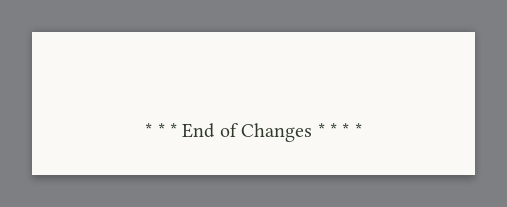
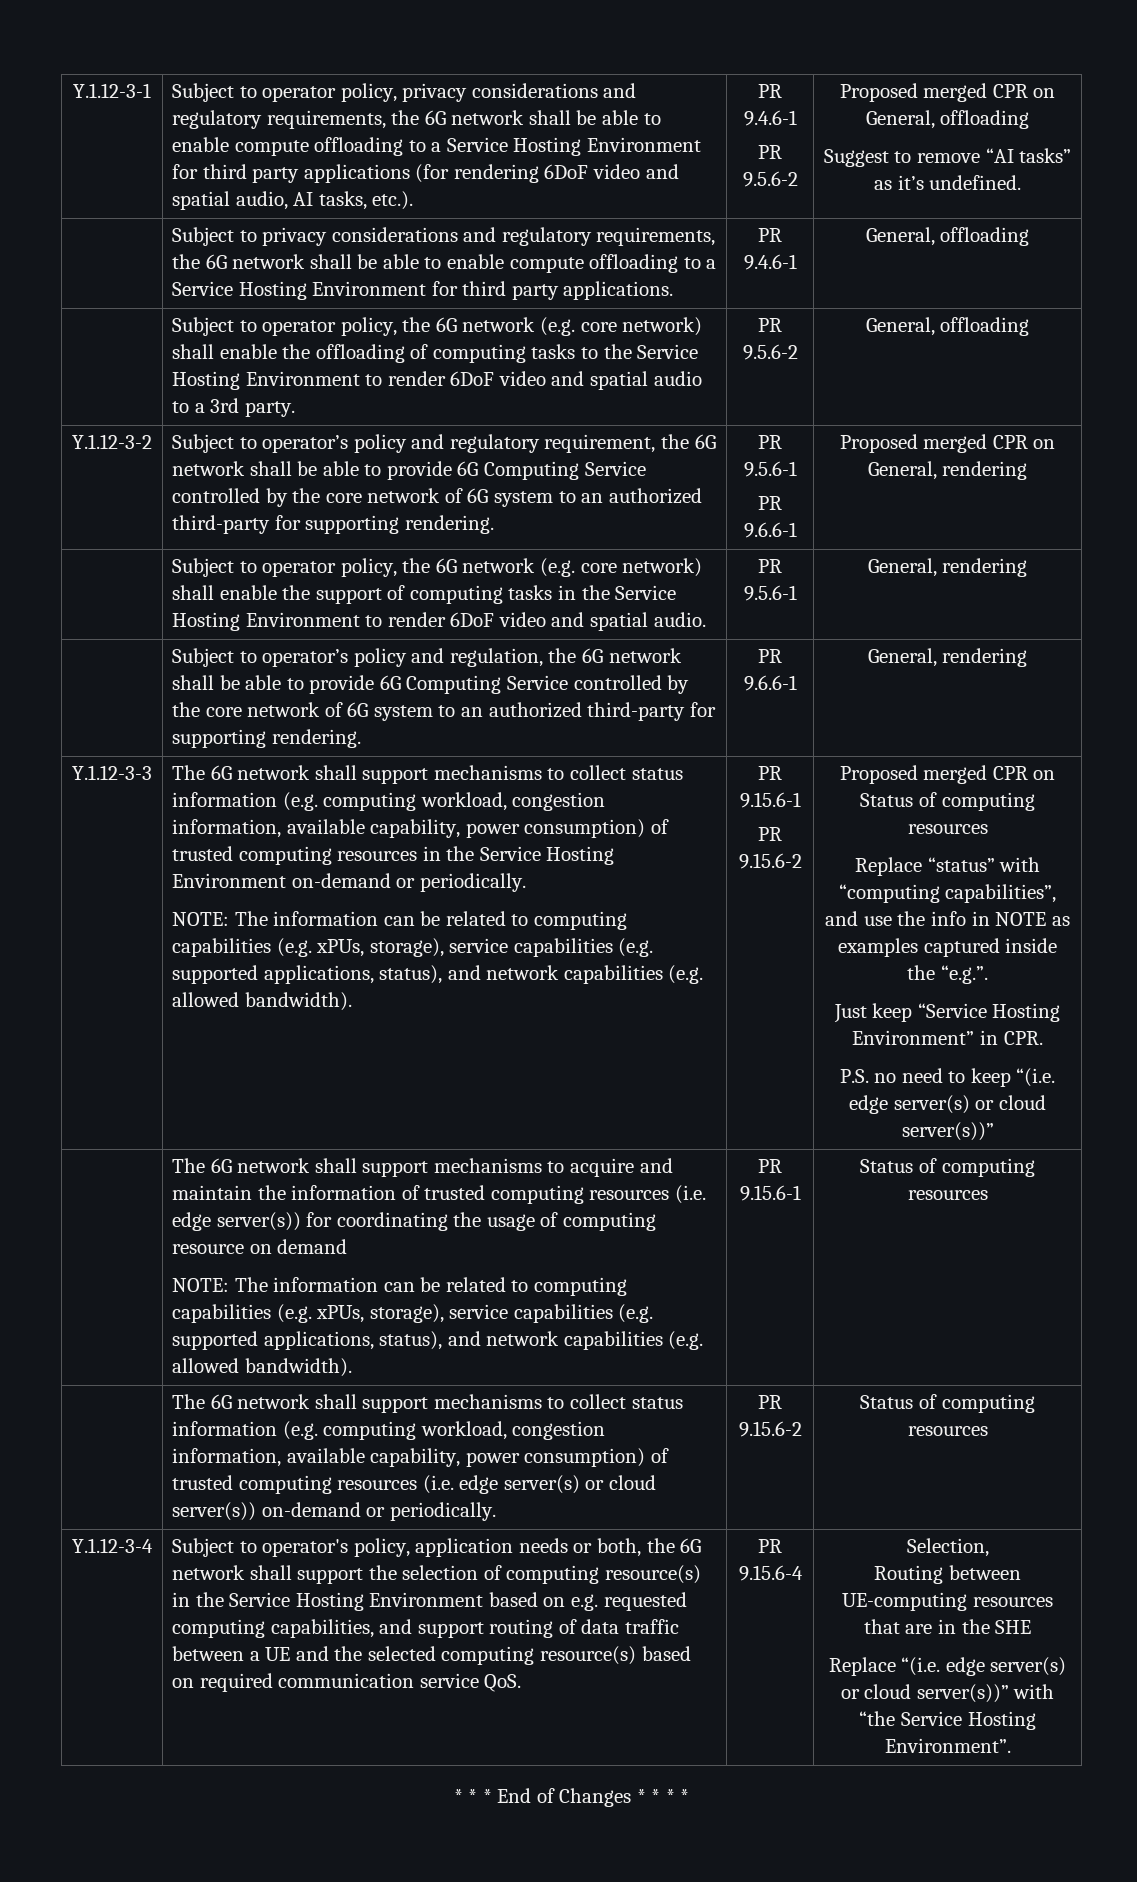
+ Y.1.12-3-1 | Subject to operator policy, privacy considerations and regulatory requirements, the 6G network shall be able to enable compute offloading to a Service Hosting Environment for third party applications (for rendering 6DoF video and spatial audio, AI tasks, etc.). | PR 9.4.6-1
+ PR 9.5.6-2 | Proposed merged CPR on General, offloading
+ Suggest to remove “AI tasks” as it’s undefined.
+ | Subject to privacy considerations and regulatory requirements, the 6G network shall be able to enable compute offloading to a Service Hosting Environment for third party applications. | PR 9.4.6-1 | General, offloading
+ | Subject to operator policy, the 6G network (e.g. core network) shall enable the offloading of computing tasks to the Service Hosting Environment to render 6DoF video and spatial audio to a 3rd party. | PR 9.5.6-2 | General, offloading
+ Y.1.12-3-2 | Subject to operator’s policy and regulatory requirement, the 6G network shall be able to provide 6G Computing Service controlled by the core network of 6G system to an authorized third-party for supporting rendering. | PR 9.5.6-1
+ PR 9.6.6-1 | Proposed merged CPR on General, rendering
+ | Subject to operator policy, the 6G network (e.g. core network) shall enable the support of computing tasks in the Service Hosting Environment to render 6DoF video and spatial audio. | PR 9.5.6-1 | General, rendering
+ | Subject to operator’s policy and regulation, the 6G network shall be able to provide 6G Computing Service controlled by the core network of 6G system to an authorized third-party for supporting rendering. | PR 9.6.6-1 | General, rendering
+ Y.1.12-3-3 | The 6G network shall support mechanisms to collect status information (e.g. computing workload, congestion information, available capability, power consumption) of trusted computing resources in the Service Hosting Environment on-demand or periodically.
+ NOTE: The information can be related to computing capabilities (e.g. xPUs, storage), service capabilities (e.g. supported applications, status), and network capabilities (e.g. allowed bandwidth). | PR 9.15.6-1
+ PR 9.15.6-2 | Proposed merged CPR on Status of computing resources
+ Replace “status” with “computing capabilities”, and use the info in NOTE as examples captured inside the “e.g.”.
+ Just keep “Service Hosting Environment” in CPR.
+ P.S. no need to keep “(i.e. edge server(s) or cloud server(s))”
+ | The 6G network shall support mechanisms to acquire and maintain the information of trusted computing resources (i.e. edge server(s)) for coordinating the usage of computing resource on demand
+ NOTE: The information can be related to computing capabilities (e.g. xPUs, storage), service capabilities (e.g. supported applications, status), and network capabilities (e.g. allowed bandwidth). | PR 9.15.6-1 | Status of computing resources
+ | The 6G network shall support mechanisms to collect status information (e.g. computing workload, congestion information, available capability, power consumption) of trusted computing resources (i.e. edge server(s) or cloud server(s)) on-demand or periodically. | PR 9.15.6-2 | Status of computing resources
+ Y.1.12-3-4 | Subject to operator's policy, application needs or both, the 6G network shall support the selection of computing resource(s) in the Service Hosting Environment based on e.g. requested computing capabilities, and support routing of data traffic between a UE and the selected computing resource(s) based on required communication service QoS. | PR 9.15.6-4 | Selection,
+ Routing between UE-computing resources that are in the SHE
+ Replace “(i.e. edge server(s) or cloud server(s))” with “the Service Hosting Environment”.

